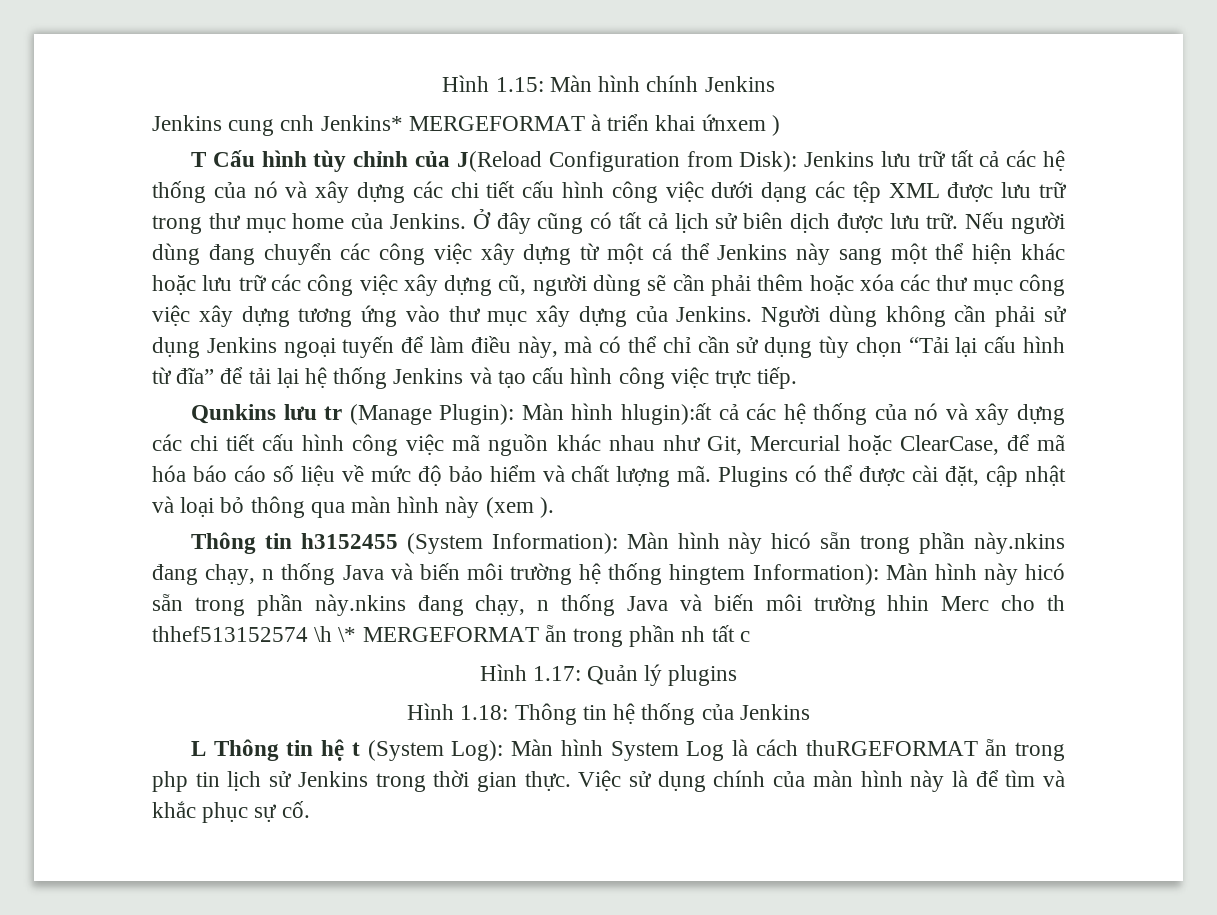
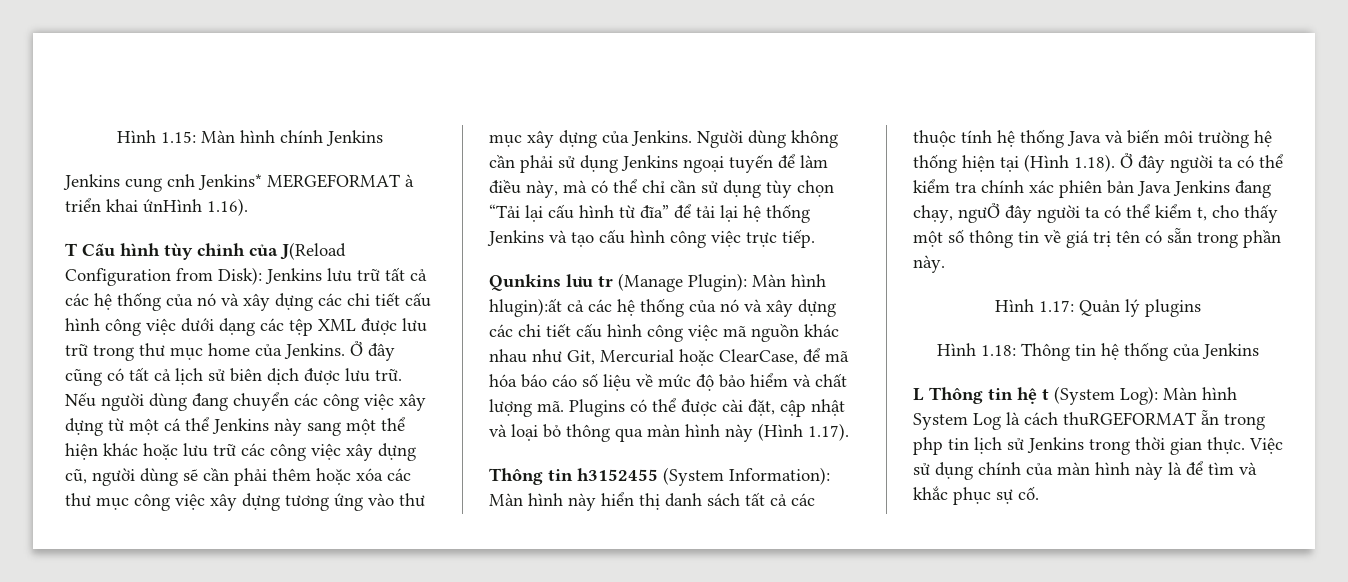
- Jenkins cung cnh Jenkins* MERGEFORMAT à triển khai ứnxem )
+ Jenkins cung cnh Jenkins* MERGEFORMAT à triển khai ứnHình 1.16).
- Plugins có thể được cài đặt, cập nhật và loại bỏ thông qua màn hình này (xem ).
+ Plugins có thể được cài đặt, cập nhật và loại bỏ thông qua màn hình này (Hình 1.17).
- Thông tin h3152455 (System Information): Màn hình này hicó sẵn trong phần này.nkins đang chạy, n thống Java và biến môi trường hệ thống hingtem Information): Màn hình này hicó sẵn trong phần này.nkins đang chạy, n thống Java và biến môi trường hhin Merc cho th thhef513152574 \h \* MERGEFORMAT ẵn trong phần nh tất c
+ Thông tin h3152455 (System Information): Màn hình này hiển thị danh sách tất cả các thuộc tính hệ thống Java và biến môi trường hệ thống hiện tại (Hình 1.18). Ở đây người ta có thể kiểm tra chính xác phiên bản Java Jenkins đang chạy, ngưỞ đây người ta có thể kiểm t, cho thấy một số thông tin về giá trị tên có sẵn trong phần này.

